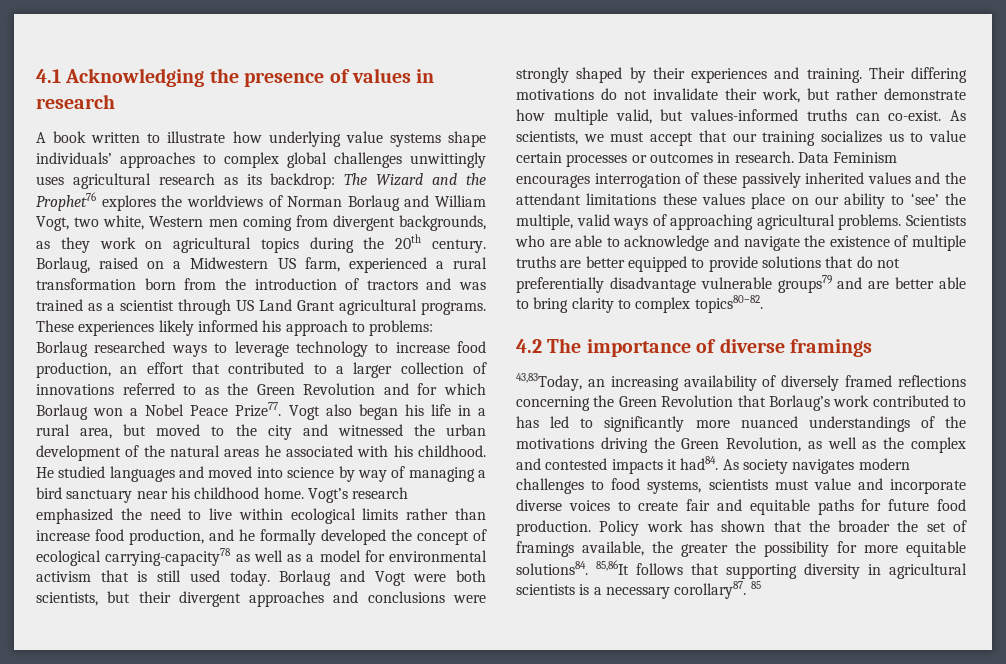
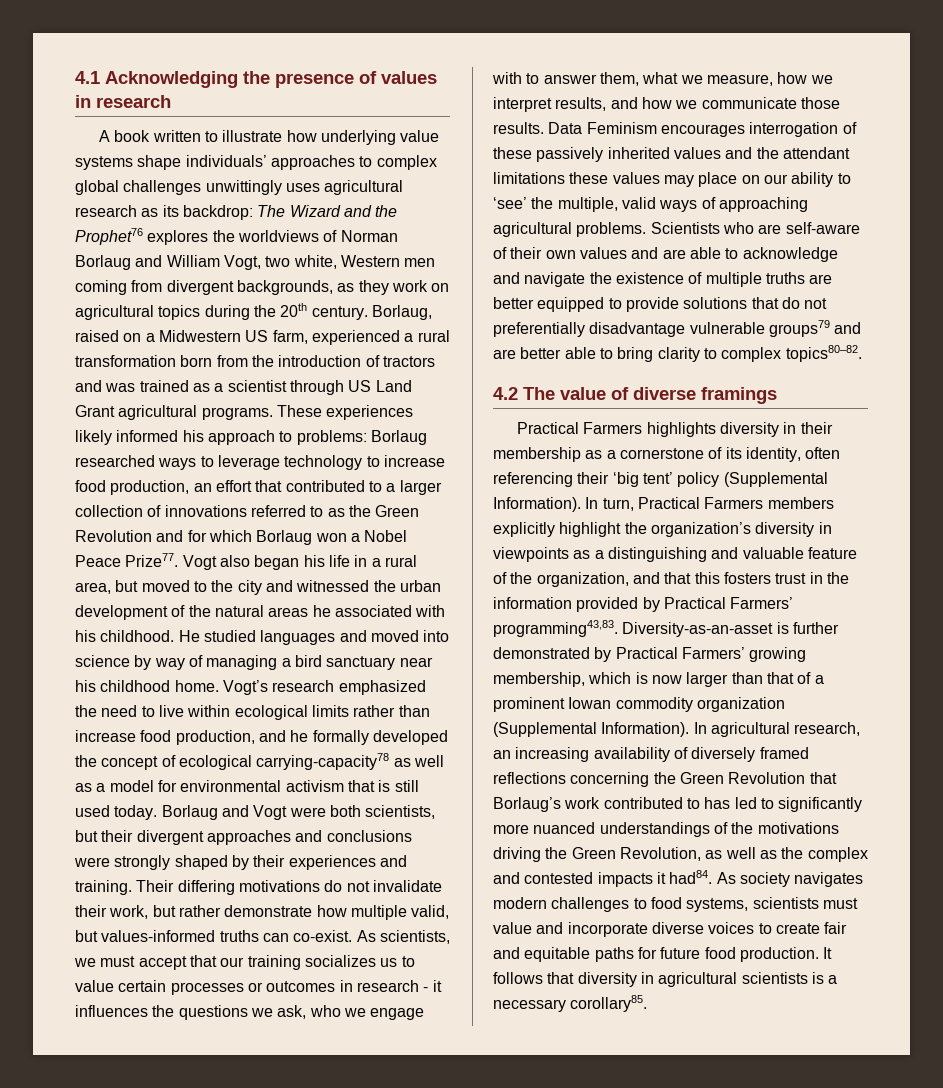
- As scientists, we must accept that our training socializes us to value certain processes or outcomes in research.
+ As scientists, we must accept that our training socializes us to value certain processes or outcomes in research - it influences the questions we ask, who we engage with to answer them, what we measure, how we interpret results, and how we communicate those results.
- Data Feminism encourages interrogation of these passively inherited values and the attendant limitations these values place on our ability to ‘see’ the multiple, valid ways of approaching agricultural problems.
+ Data Feminism encourages interrogation of these passively inherited values and the attendant limitations these values may place on our ability to ‘see’ the multiple, valid ways of approaching agricultural problems.
- Scientists who are able to acknowledge and navigate the existence of multiple truths are better equipped to provide solutions that do not preferentially disadvantage vulnerable groups79 and are better able to bring clarity to complex topics80–82.
+ Scientists who are self-aware of their own values and are able to acknowledge and navigate the existence of multiple truths are better equipped to provide solutions that do not preferentially disadvantage vulnerable groups79 and are better able to bring clarity to complex topics80–82.
- 4.2 The importance of diverse framings
+ 4.2 The value of diverse framings
- 43,83Today, an increasing availability of diversely framed reflections concerning the Green Revolution that Borlaug’s work contributed to has led to significantly more nuanced understandings of the motivations driving the Green Revolution, as well as the complex and contested impacts it had84.
+ Practical Farmers highlights diversity in their membership as a cornerstone of its identity, often referencing their ‘big tent’ policy (Supplemental Information). In turn, Practical Farmers members explicitly highlight the organization’s diversity in viewpoints as a distinguishing and valuable feature of the organization, and that this fosters trust in the information provided by Practical Farmers’ programming43,83. Diversity-as-an-asset is further demonstrated by Practical Farmers’ growing membership, which is now larger than that of a prominent Iowan commodity organization (Supplemental Information). In agricultural research, an increasing availability of diversely framed reflections concerning the Green Revolution that Borlaug’s work contributed to has led to significantly more nuanced understandings of the motivations driving the Green Revolution, as well as the complex and contested impacts it had84.
- Policy work has shown that the broader the set of framings available, the greater the possibility for more equitable solutions84. 85,86It follows that supporting diversity in agricultural scientists is a necessary corollary87. 85
+ It follows that diversity in agricultural scientists is a necessary corollary85.

